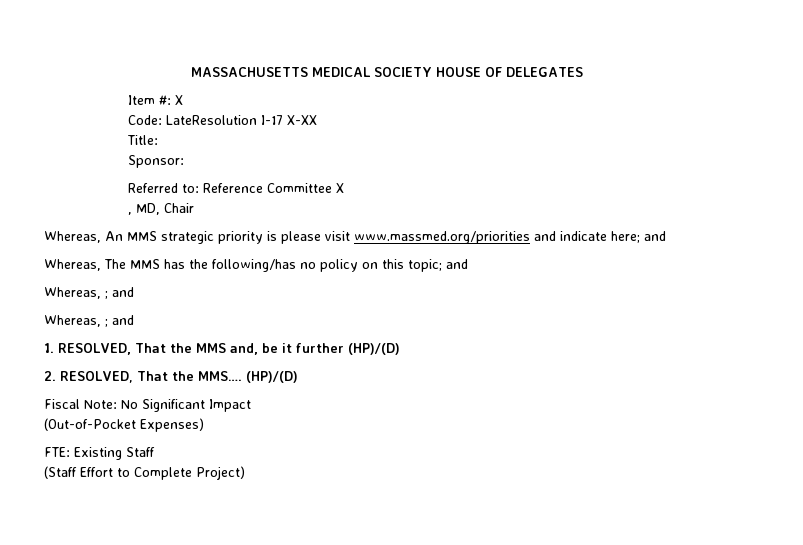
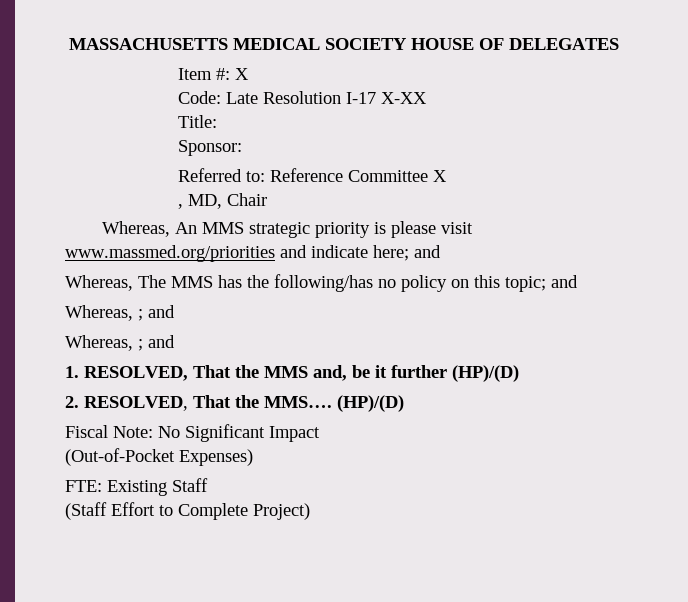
- Code: LateResolution I-17 X-XX
+ Code: Late Resolution I-17 X-XX

